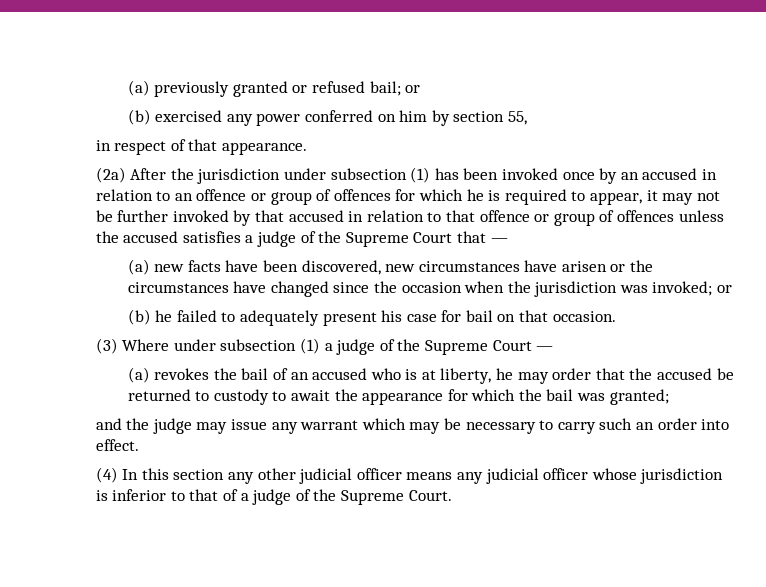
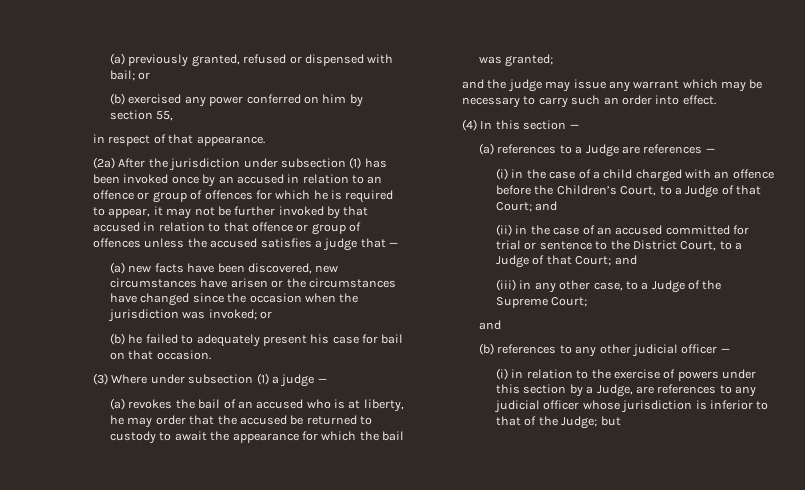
- (a) previously granted or refused bail; or
+ (a) previously granted, refused or dispensed with bail; or
- (2a) After the jurisdiction under subsection (1) has been invoked once by an accused in relation to an offence or group of offences for which he is required to appear, it may not be further invoked by that accused in relation to that offence or group of offences unless the accused satisfies a judge of the Supreme Court that —
+ (2a) After the jurisdiction under subsection (1) has been invoked once by an accused in relation to an offence or group of offences for which he is required to appear, it may not be further invoked by that accused in relation to that offence or group of offences unless the accused satisfies a judge that —
- (3) Where under subsection (1) a judge of the Supreme Court —
+ (3) Where under subsection (1) a judge —
- (4) In this section any other judicial officer means any judicial officer whose jurisdiction is inferior to that of a judge of the Supreme Court.
+ (4) In this section —
+ (a) references to a Judge are references —
+ (i) in the case of a child charged with an offence before the Children’s Court, to a Judge of that Court; and
+ (ii) in the case of an accused committed for trial or sentence to the District Court, to a Judge of that Court; and
+ (iii) in any other case, to a Judge of the Supreme Court;
+ and
+ (b) references to any other judicial officer —
+ (i) in relation to the exercise of powers under this section by a Judge, are references to any judicial officer whose jurisdiction is inferior to that of the Judge; but

